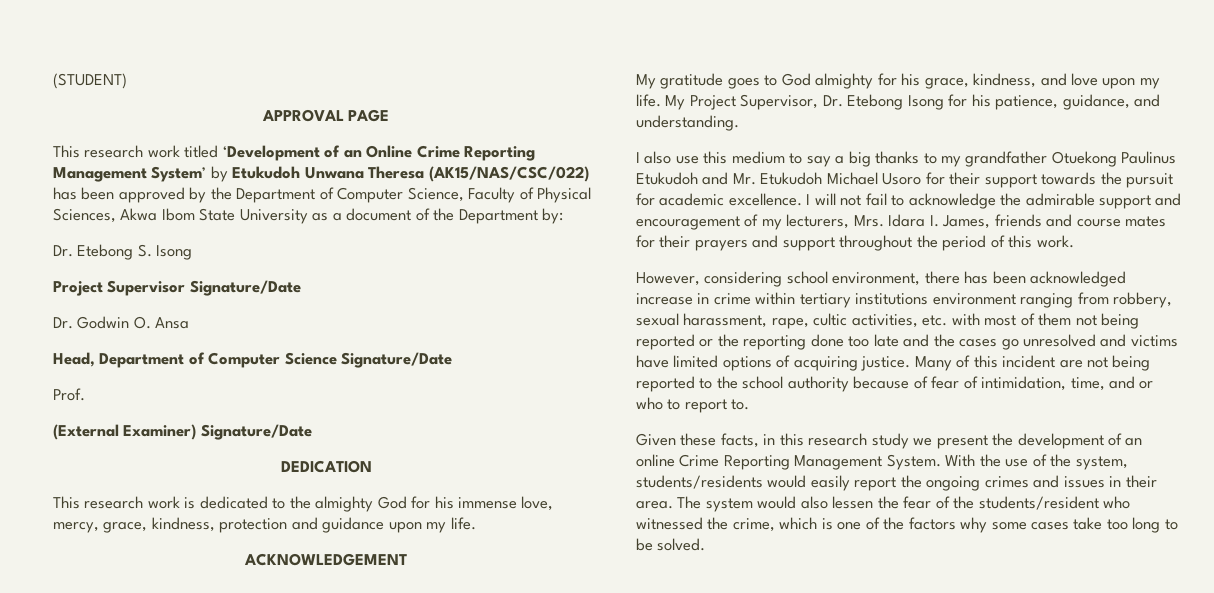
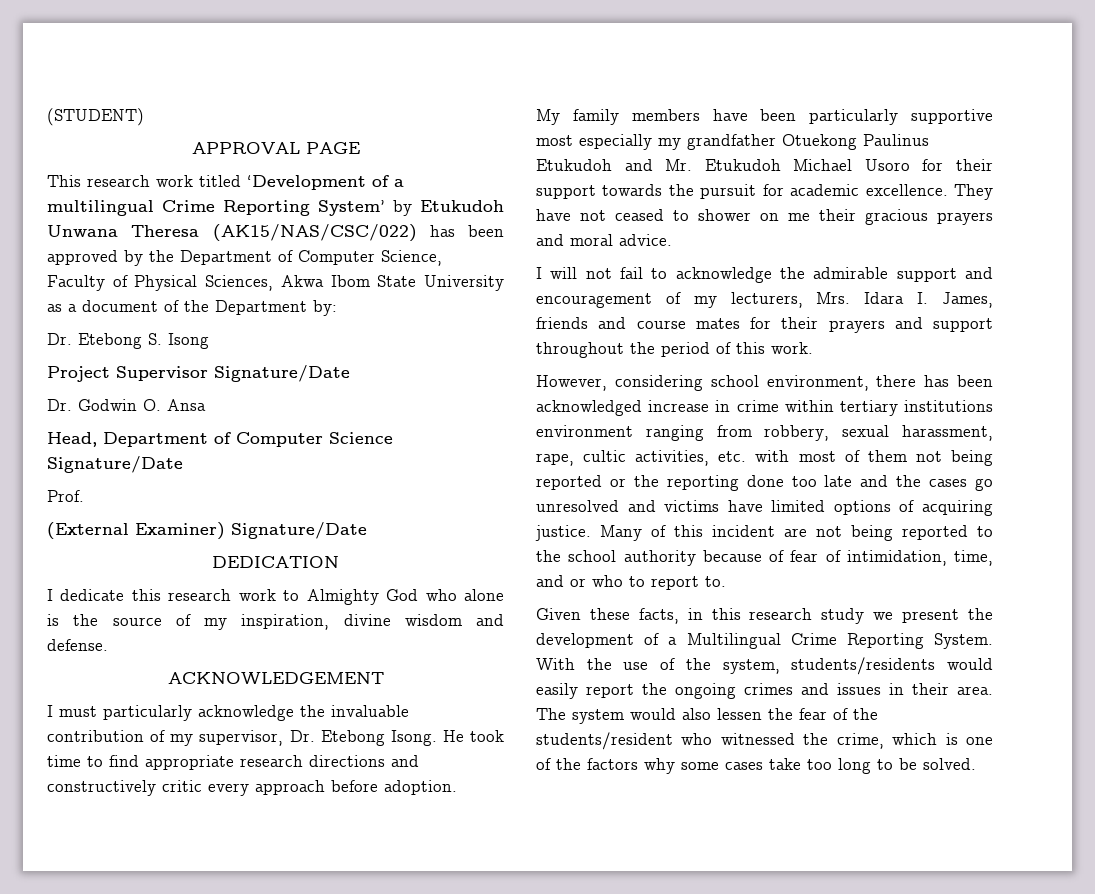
- This research work titled ‘Development of an Online Crime Reporting Management System’ by Etukudoh Unwana Theresa (AK15/NAS/CSC/022) has been approved by the Department of Computer Science, Faculty of Physical Sciences, Akwa Ibom State University as a document of the Department by:
+ This research work titled ‘Development of a multilingual Crime Reporting System’ by Etukudoh Unwana Theresa (AK15/NAS/CSC/022) has been approved by the Department of Computer Science, Faculty of Physical Sciences, Akwa Ibom State University as a document of the Department by:
- This research work is dedicated to the almighty God for his immense love, mercy, grace, kindness, protection and guidance upon my life.
+ I dedicate this research work to Almighty God who alone is the source of my inspiration, divine wisdom and defense.
  ACKNOWLEDGEMENT
- My gratitude goes to God almighty for his grace, kindness, and love upon my life. My Project Supervisor, Dr. Etebong Isong for his patience, guidance, and understanding.
- I also use this medium to say a big thanks to my grandfather Otuekong Paulinus Etukudoh and Mr. Etukudoh Michael Usoro for their support towards the pursuit for academic excellence. I will not fail to acknowledge the admirable support and encouragement of my lecturers, Mrs. Idara I. James, friends and course mates for their prayers and support throughout the period of this work.
+ I must particularly acknowledge the invaluable contribution of my supervisor, Dr. Etebong Isong. He took time to find appropriate research directions and constructively critic every approach before adoption.
+ My family members have been particularly supportive most especially my grandfather Otuekong Paulinus Etukudoh and Mr. Etukudoh Michael Usoro for their support towards the pursuit for academic excellence. They have not ceased to shower on me their gracious prayers and moral advice.
+ I will not fail to acknowledge the admirable support and encouragement of my lecturers, Mrs. Idara I. James, friends and course mates for their prayers and support throughout the period of this work.
- Given these facts, in this research study we present the development of an online Crime Reporting Management System.
+ Given these facts, in this research study we present the development of a Multilingual Crime Reporting System.

